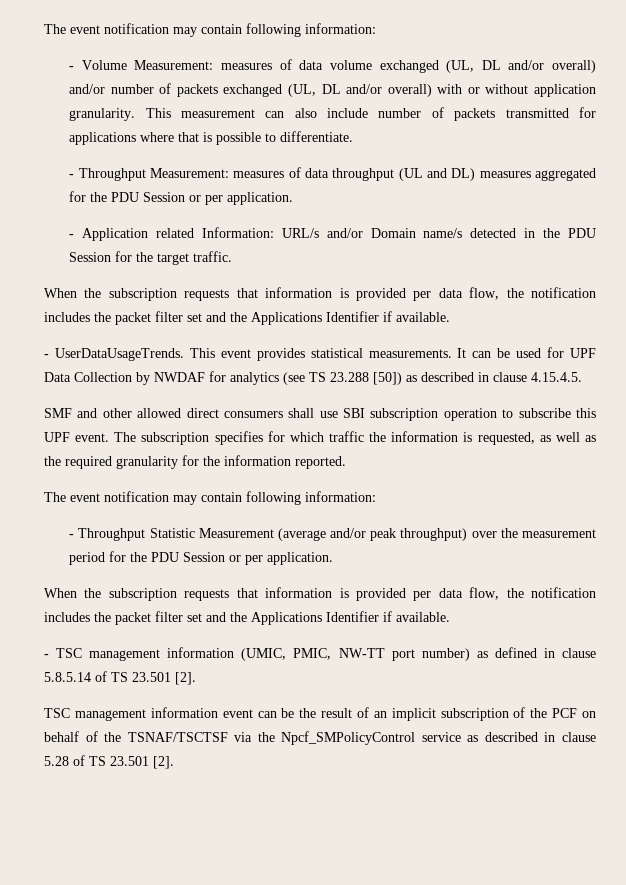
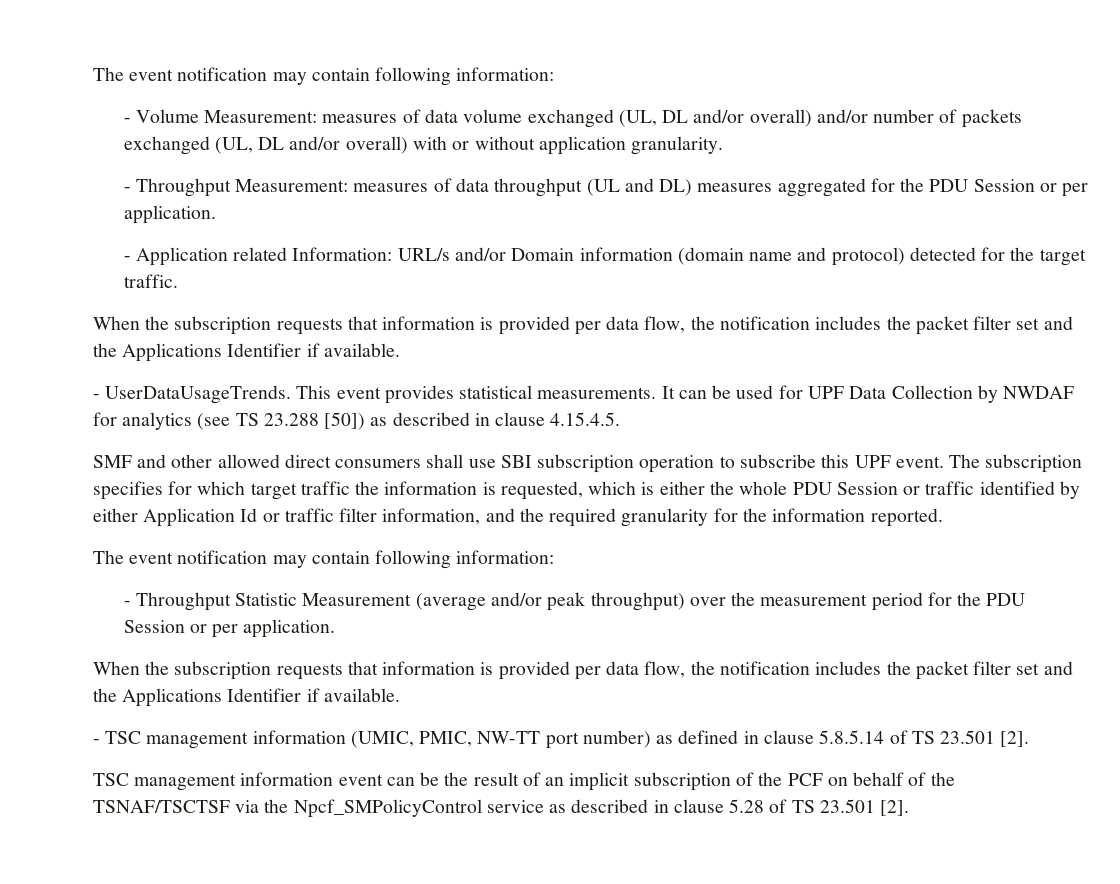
- This measurement can also include number of packets transmitted for applications where that is possible to differentiate.
- - Application related Information: URL/s and/or Domain name/s detected in the PDU Session for the target traffic.
+ - Application related Information: URL/s and/or Domain information (domain name and protocol) detected for the target traffic.
- The subscription specifies for which traffic the information is requested, as well as the required granularity for the information reported.
+ The subscription specifies for which target traffic the information is requested, which is either the whole PDU Session or traffic identified by either Application Id or traffic filter information, and the required granularity for the information reported.

